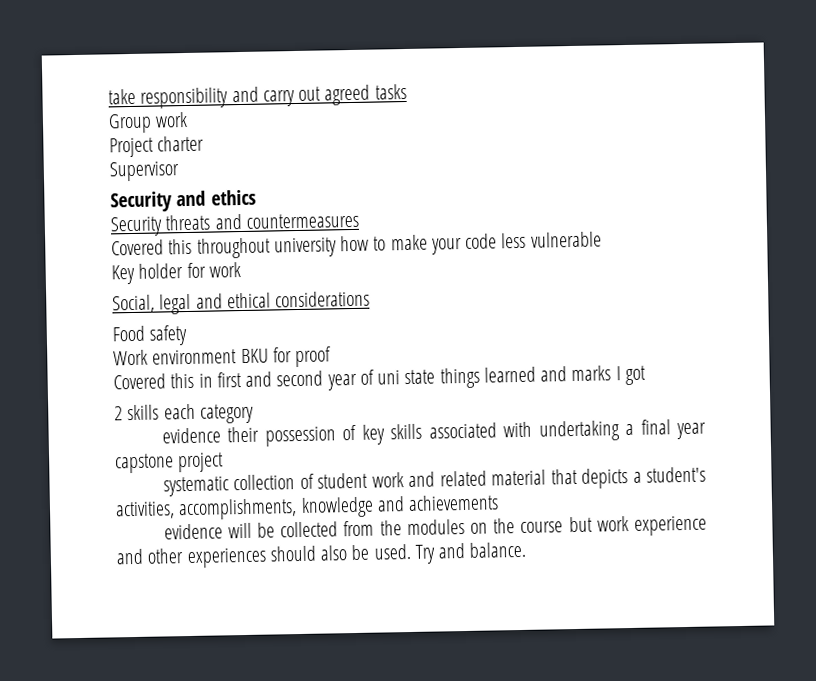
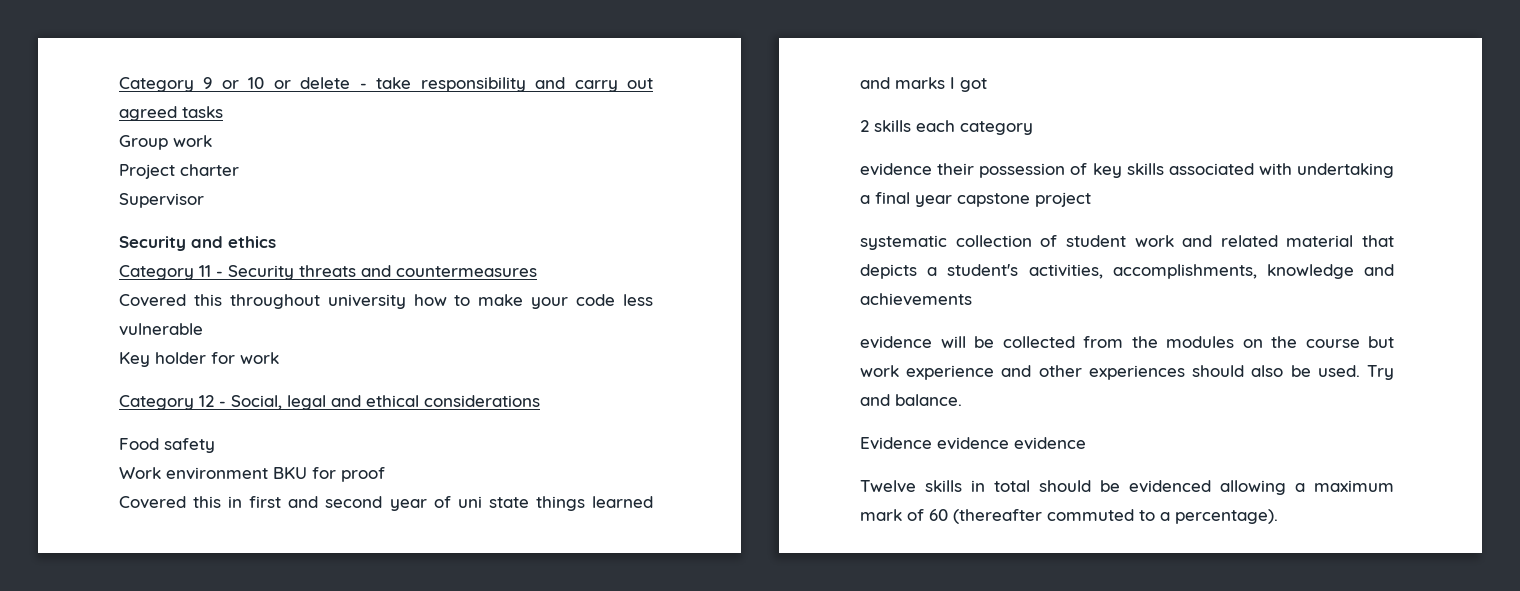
- take responsibility and carry out agreed tasks
+ Category 9 or 10 or delete - take responsibility and carry out agreed tasks
- Security threats and countermeasures
+ Category 11 - Security threats and countermeasures
- Social, legal and ethical considerations
+ Category 12 - Social, legal and ethical considerations
+ Evidence evidence evidence
+ Twelve skills in total should be evidenced allowing a maximum mark of 60 (thereafter commuted to a percentage).

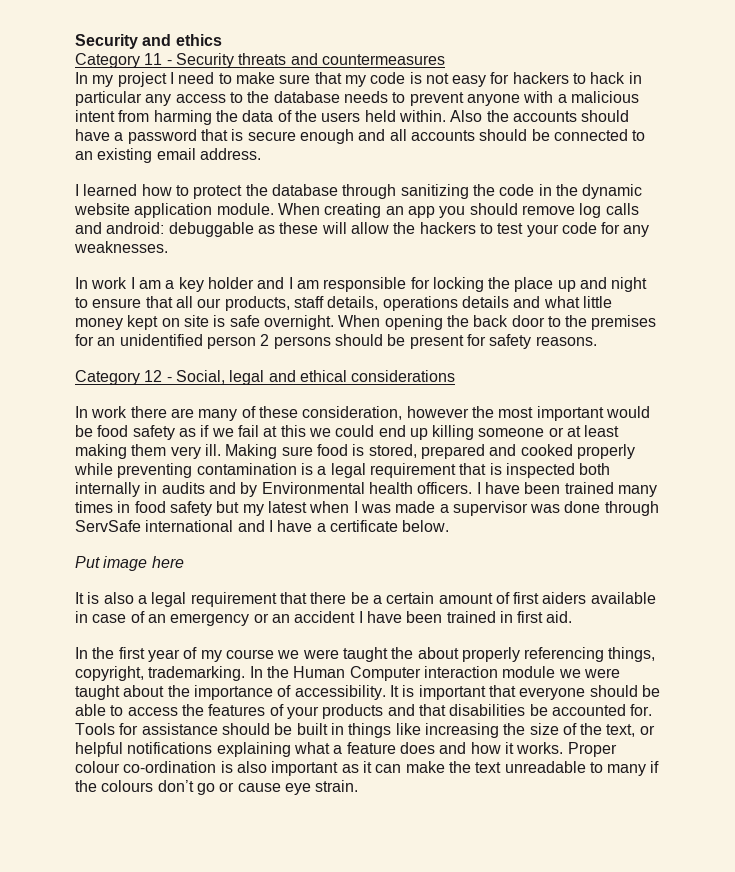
- Category 9 or 10 or delete - take responsibility and carry out agreed tasks
- Group work
- Project charter
- Supervisor
- Covered this throughout university how to make your code less vulnerable
- Key holder for work
+ In my project I need to make sure that my code is not easy for hackers to hack in particular any access to the database needs to prevent anyone with a malicious intent from harming the data of the users held within. Also the accounts should have a password that is secure enough and all accounts should be connected to an existing email address.
+ I learned how to protect the database through sanitizing the code in the dynamic website application module. When creating an app you should remove log calls and android: debuggable as these will allow the hackers to test your code for any weaknesses.
+ In work I am a key holder and I am responsible for locking the place up and night to ensure that all our products, staff details, operations details and what little money kept on site is safe overnight. When opening the back door to the premises for an unidentified person 2 persons should be present for safety reasons.
- Food safety
- Work environment BKU for proof
- Covered this in first and second year of uni state things learned and marks I got
- 2 skills each category
- evidence their possession of key skills associated with undertaking a final year capstone project
- systematic collection of student work and related material that depicts a student's activities, accomplishments, knowledge and achievements
- evidence will be collected from the modules on the course but work experience and other experiences should also be used. Try and balance.
- Evidence evidence evidence
- Twelve skills in total should be evidenced allowing a maximum mark of 60 (thereafter commuted to a percentage).
+ In work there are many of these consideration, however the most important would be food safety as if we fail at this we could end up killing someone or at least making them very ill. Making sure food is stored, prepared and cooked properly while preventing contamination is a legal requirement that is inspected both internally in audits and by Environmental health officers. I have been trained many times in food safety but my latest when I was made a supervisor was done through ServSafe international and I have a certificate below.
+ Put image here
+ It is also a legal requirement that there be a certain amount of first aiders available in case of an emergency or an accident I have been trained in first aid.
+ In the first year of my course we were taught the about properly referencing things, copyright, trademarking. In the Human Computer interaction module we were taught about the importance of accessibility. It is important that everyone should be able to access the features of your products and that disabilities be accounted for. Tools for assistance should be built in things like increasing the size of the text, or helpful notifications explaining what a feature does and how it works. Proper colour co-ordination is also important as it can make the text unreadable to many if the colours don’t go or cause eye strain.

